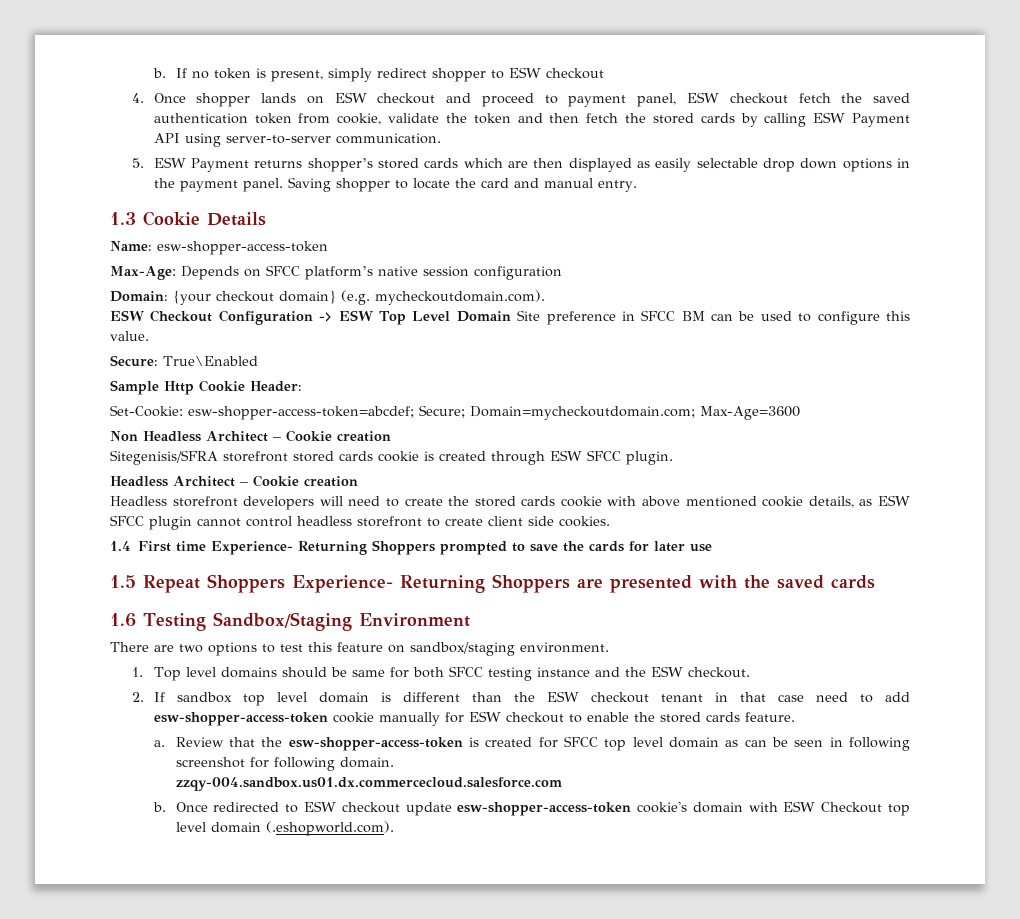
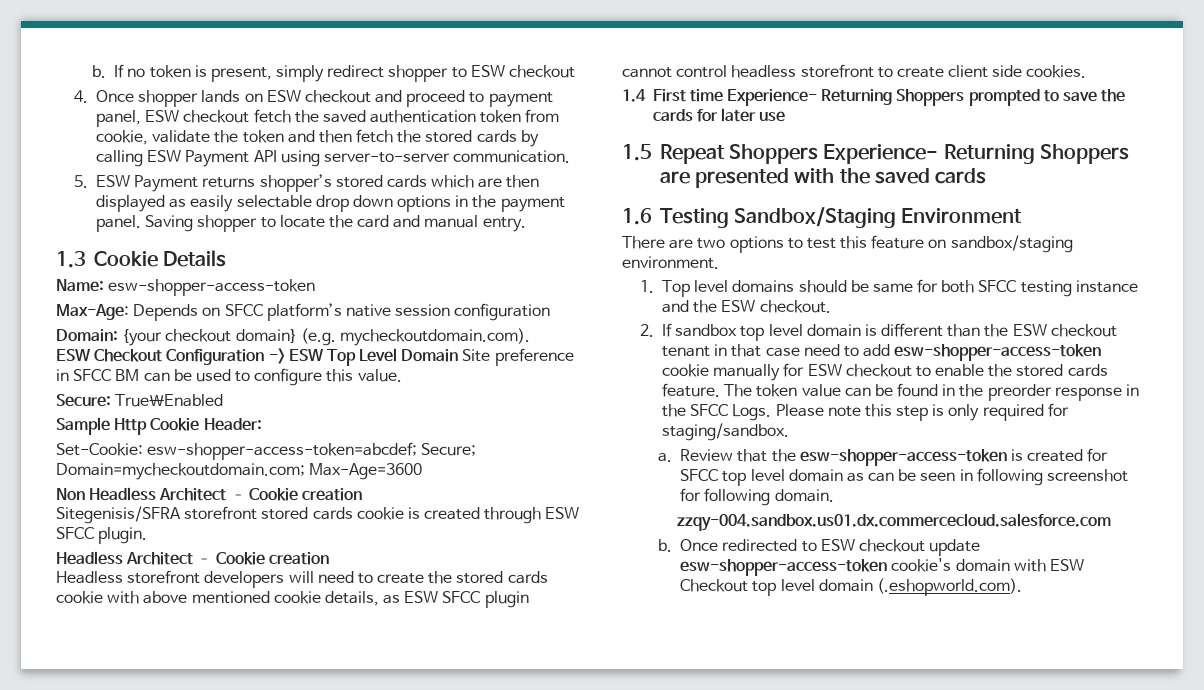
+ The token value can be found in the preorder response in the SFCC Logs. Please note this step is only required for staging/sandbox.

